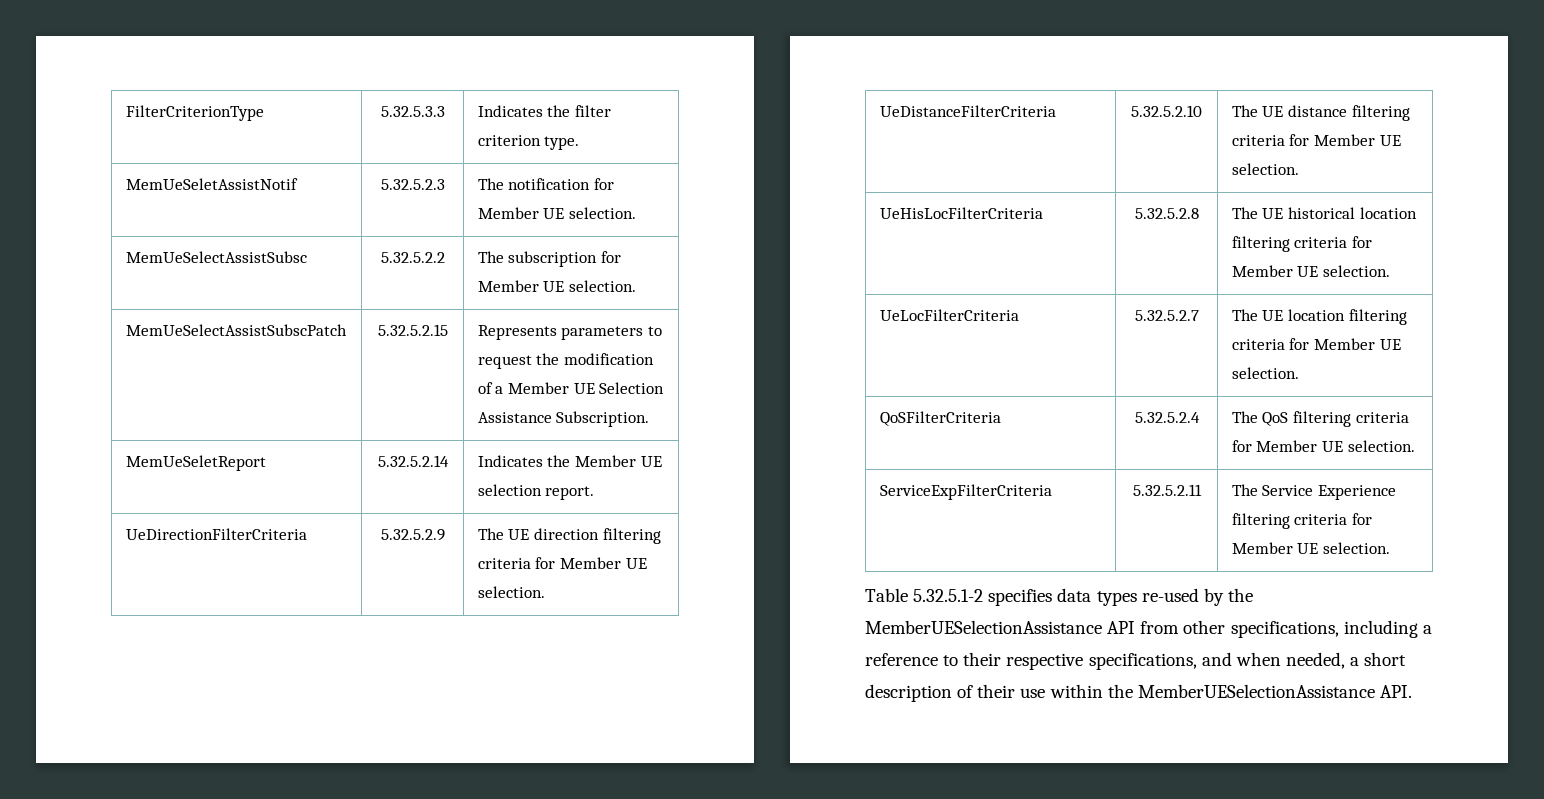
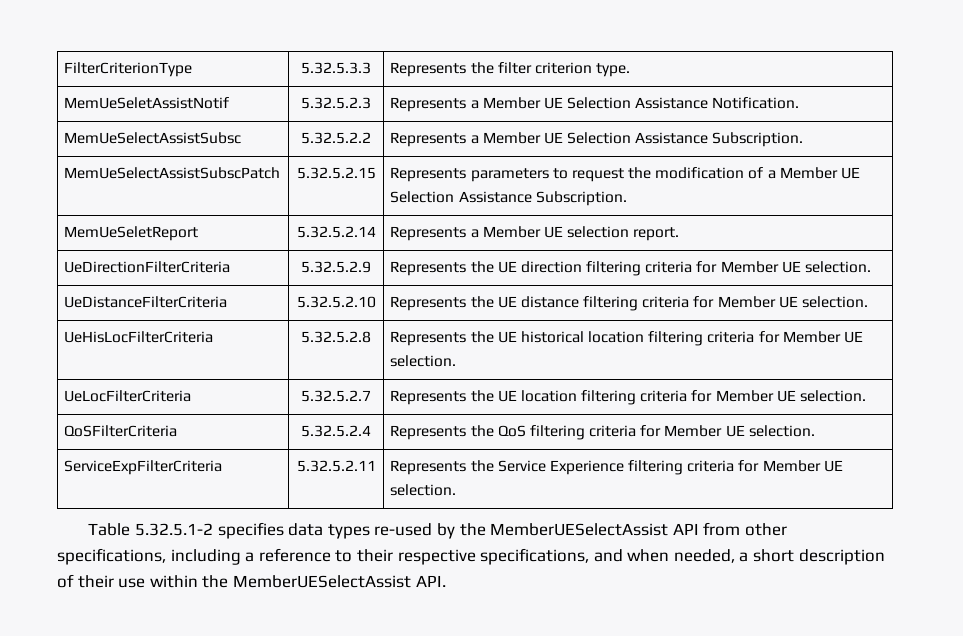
- FilterCriterionType | 5.32.5.3.3 | Indicates the filter criterion type.
+ FilterCriterionType | 5.32.5.3.3 | Represents the filter criterion type.
- MemUeSeletAssistNotif | 5.32.5.2.3 | The notification for Member UE selection.
- MemUeSelectAssistSubsc | 5.32.5.2.2 | The subscription for Member UE selection.
+ MemUeSeletAssistNotif | 5.32.5.2.3 | Represents a Member UE Selection Assistance Notification.
+ MemUeSelectAssistSubsc | 5.32.5.2.2 | Represents a Member UE Selection Assistance Subscription.
- MemUeSeletReport | 5.32.5.2.14 | Indicates the Member UE selection report.
+ MemUeSeletReport | 5.32.5.2.14 | Represents a Member UE selection report.
- UeDirectionFilterCriteria | 5.32.5.2.9 | The UE direction filtering criteria for Member UE selection.
+ UeDirectionFilterCriteria | 5.32.5.2.9 | Represents the UE direction filtering criteria for Member UE selection.
- UeDistanceFilterCriteria | 5.32.5.2.10 | The UE distance filtering criteria for Member UE selection.
+ UeDistanceFilterCriteria | 5.32.5.2.10 | Represents the UE distance filtering criteria for Member UE selection.
- UeHisLocFilterCriteria | 5.32.5.2.8 | The UE historical location filtering criteria for Member UE selection.
+ UeHisLocFilterCriteria | 5.32.5.2.8 | Represents the UE historical location filtering criteria for Member UE selection.
- UeLocFilterCriteria | 5.32.5.2.7 | The UE location filtering criteria for Member UE selection.
+ UeLocFilterCriteria | 5.32.5.2.7 | Represents the UE location filtering criteria for Member UE selection.
- QoSFilterCriteria | 5.32.5.2.4 | The QoS filtering criteria for Member UE selection.
+ QoSFilterCriteria | 5.32.5.2.4 | Represents the QoS filtering criteria for Member UE selection.
- ServiceExpFilterCriteria | 5.32.5.2.11 | The Service Experience filtering criteria for Member UE selection.
+ ServiceExpFilterCriteria | 5.32.5.2.11 | Represents the Service Experience filtering criteria for Member UE selection.
- Table 5.32.5.1-2 specifies data types re-used by the MemberUESelectionAssistance API from other specifications, including a reference to their respective specifications, and when needed, a short description of their use within the MemberUESelectionAssistance API.
+ Table 5.32.5.1-2 specifies data types re-used by the MemberUESelectAssist API from other specifications, including a reference to their respective specifications, and when needed, a short description of their use within the MemberUESelectAssist API.

